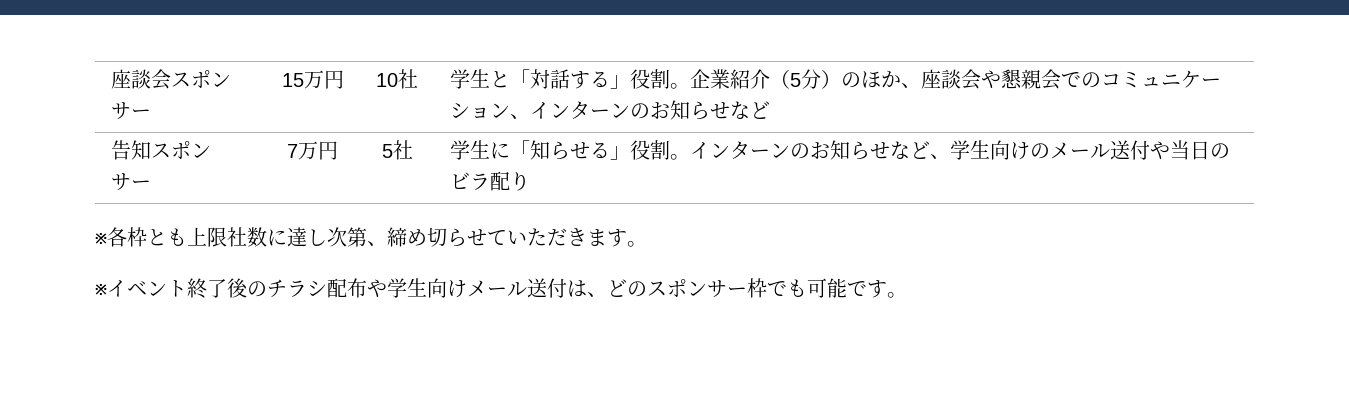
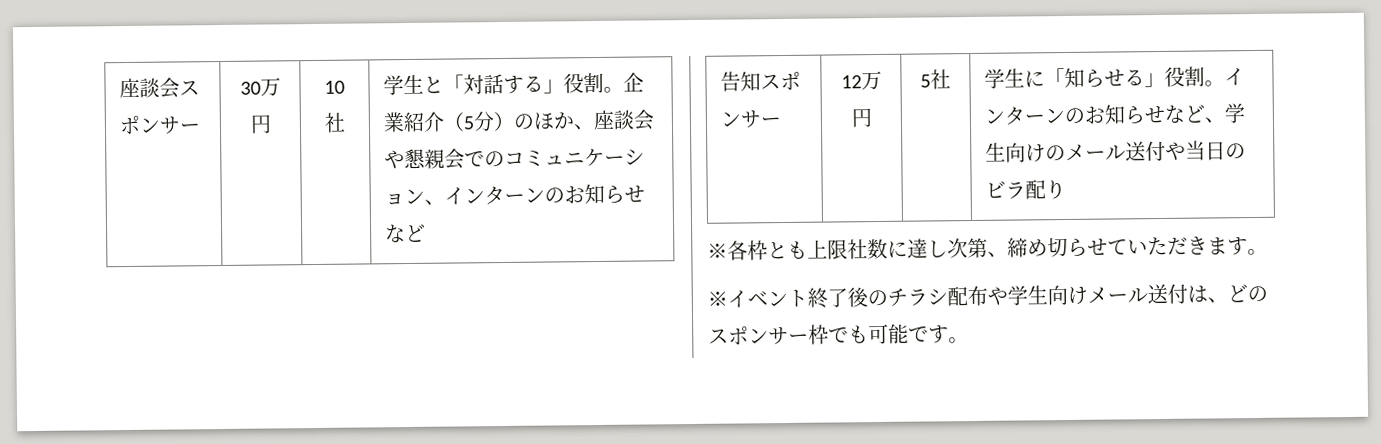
- 座談会スポンサー | 15万円 | 10社 | 学生と「対話する」役割。企業紹介（5分）のほか、座談会や懇親会でのコミュニケーション、インターンのお知らせなど
+ 座談会スポンサー | 30万円 | 10社 | 学生と「対話する」役割。企業紹介（5分）のほか、座談会や懇親会でのコミュニケーション、インターンのお知らせなど
- 告知スポンサー | 7万円 | 5社 | 学生に「知らせる」役割。インターンのお知らせなど、学生向けのメール送付や当日のビラ配り
+ 告知スポンサー | 12万円 | 5社 | 学生に「知らせる」役割。インターンのお知らせなど、学生向けのメール送付や当日のビラ配り

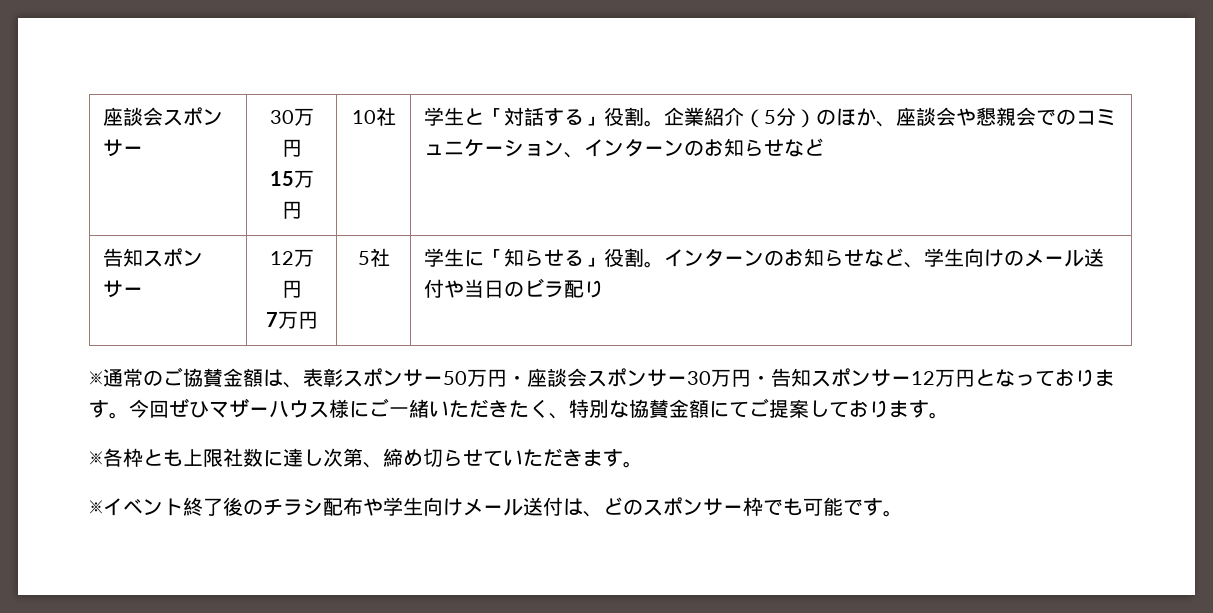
- 座談会スポンサー | 30万円 | 10社 | 学生と「対話する」役割。企業紹介（5分）のほか、座談会や懇親会でのコミュニケーション、インターンのお知らせなど
+ 座談会スポンサー | 30万円
+ 15万円 | 10社 | 学生と「対話する」役割。企業紹介（5分）のほか、座談会や懇親会でのコミュニケーション、インターンのお知らせなど
- 告知スポンサー | 12万円 | 5社 | 学生に「知らせる」役割。インターンのお知らせなど、学生向けのメール送付や当日のビラ配り
+ 告知スポンサー | 12万円
+ 7万円 | 5社 | 学生に「知らせる」役割。インターンのお知らせなど、学生向けのメール送付や当日のビラ配り
+ ※通常のご協賛金額は、表彰スポンサー50万円・座談会スポンサー30万円・告知スポンサー12万円となっております。今回ぜひマザーハウス様にご一緒いただきたく、特別な協賛金額にてご提案しております。

